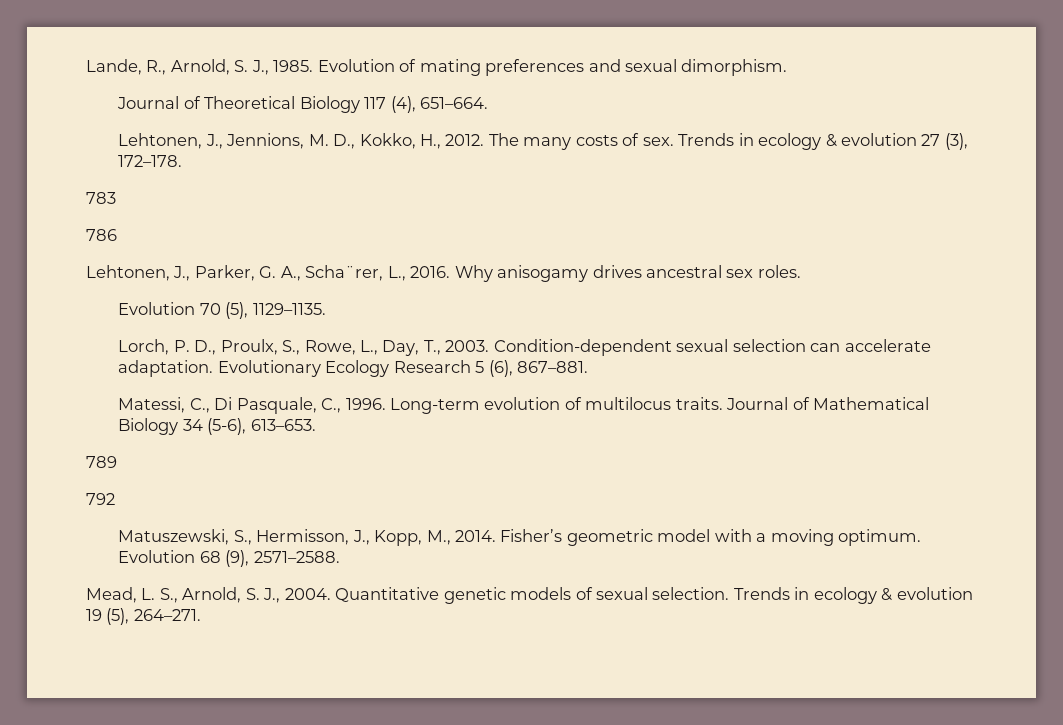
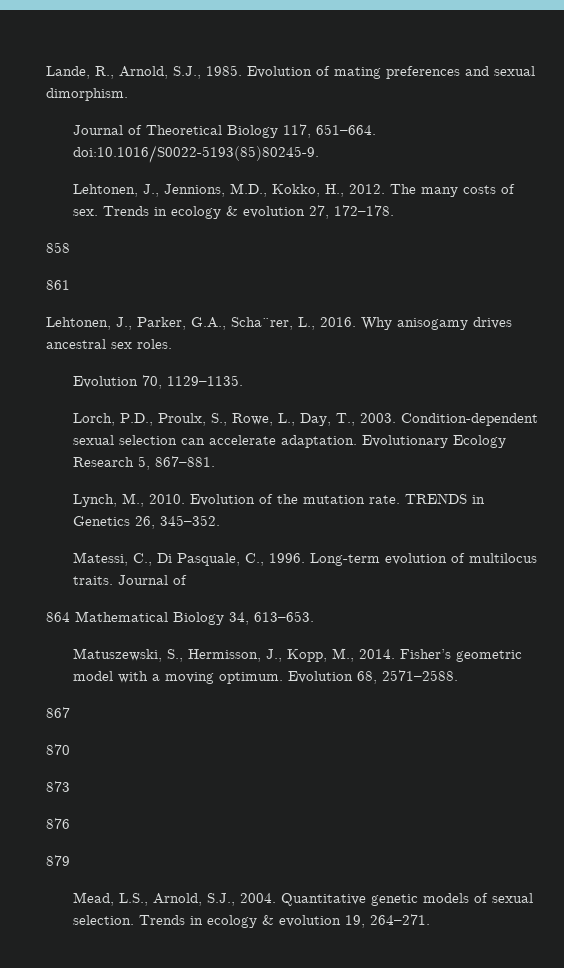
- Lande, R., Arnold, S. J., 1985.
+ Lande, R., Arnold, S.J., 1985.
- Journal of Theoretical Biology 117 (4), 651–664.
+ Journal of Theoretical Biology 117, 651–664. doi:10.1016/S0022-5193(85)80245-9.
- Lehtonen, J., Jennions, M. D., Kokko, H., 2012.
+ Lehtonen, J., Jennions, M.D., Kokko, H., 2012.
- Trends in ecology & evolution 27 (3), 172–178.
+ Trends in ecology & evolution 27, 172–178.
- 783
- 786
+ 858
+ 861
- Lehtonen, J., Parker, G. A., Scha¨rer, L., 2016.
+ Lehtonen, J., Parker, G.A., Scha¨rer, L., 2016.
- Evolution 70 (5), 1129–1135.
+ Evolution 70, 1129–1135.
- Lorch, P. D., Proulx, S., Rowe, L., Day, T., 2003.
+ Lorch, P.D., Proulx, S., Rowe, L., Day, T., 2003.
- Evolutionary Ecology Research 5 (6), 867–881.
+ Evolutionary Ecology Research 5, 867–881.
+ Lynch, M., 2010. Evolution of the mutation rate. TRENDS in Genetics 26, 345–352.
- Long-term evolution of multilocus traits. Journal of Mathematical Biology 34 (5-6), 613–653.
+ Long-term evolution of multilocus traits. Journal of
+ 864 Mathematical Biology 34, 613–653.
- 789
- 792
- Evolution 68 (9), 2571–2588.
+ Evolution 68, 2571–2588.
- Mead, L. S., Arnold, S. J., 2004.
+ 867
+ 870
+ 873
+ 876
+ 879
+ Mead, L.S., Arnold, S.J., 2004.
- Trends in ecology & evolution 19 (5), 264–271.
+ Trends in ecology & evolution 19, 264–271.

